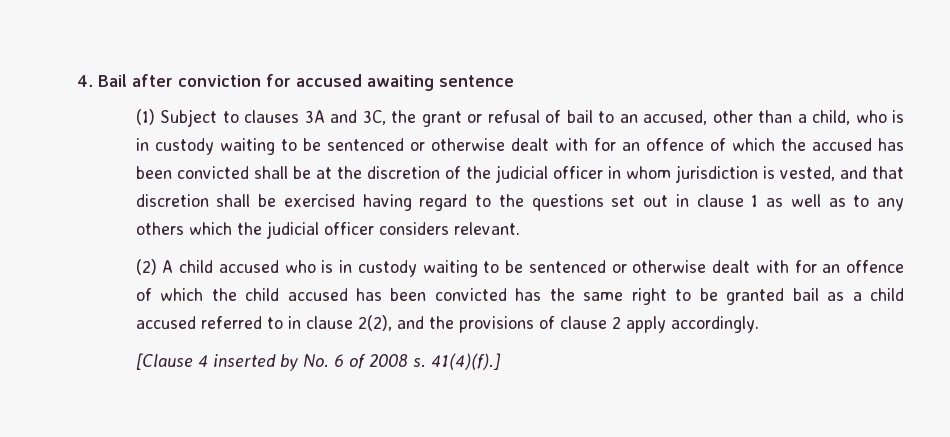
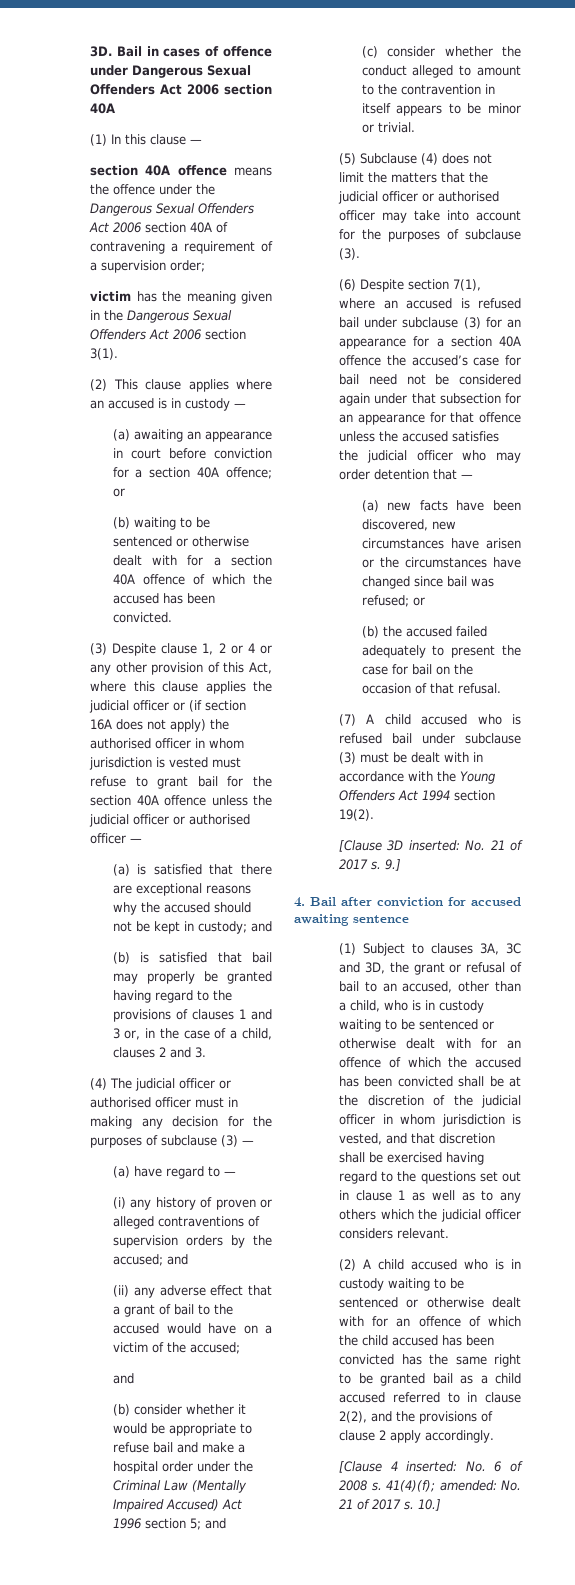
+ 3D. Bail in cases of offence under Dangerous Sexual Offenders Act 2006 section 40A
+ (1) In this clause —
+ section 40A offence means the offence under the Dangerous Sexual Offenders Act 2006 section 40A of contravening a requirement of a supervision order;
+ victim has the meaning given in the Dangerous Sexual Offenders Act 2006 section 3(1).
+ (2) This clause applies where an accused is in custody —
+ (a) awaiting an appearance in court before conviction for a section 40A offence; or
+ (b) waiting to be sentenced or otherwise dealt with for a section 40A offence of which the accused has been convicted.
+ (3) Despite clause 1, 2 or 4 or any other provision of this Act, where this clause applies the judicial officer or (if section 16A does not apply) the authorised officer in whom jurisdiction is vested must refuse to grant bail for the section 40A offence unless the judicial officer or authorised officer —
+ (a) is satisfied that there are exceptional reasons why the accused should not be kept in custody; and
+ (b) is satisfied that bail may properly be granted having regard to the provisions of clauses 1 and 3 or, in the case of a child, clauses 2 and 3.
+ (4) The judicial officer or authorised officer must in making any decision for the purposes of subclause (3) —
+ (a) have regard to —
+ (i) any history of proven or alleged contraventions of supervision orders by the accused; and
+ (ii) any adverse effect that a grant of bail to the accused would have on a victim of the accused;
+ and
+ (b) consider whether it would be appropriate to refuse bail and make a hospital order under the Criminal Law (Mentally Impaired Accused) Act 1996 section 5; and
+ (c) consider whether the conduct alleged to amount to the contravention in itself appears to be minor or trivial.
+ (5) Subclause (4) does not limit the matters that the judicial officer or authorised officer may take into account for the purposes of subclause (3).
+ (6) Despite section 7(1), where an accused is refused bail under subclause (3) for an appearance for a section 40A offence the accused’s case for bail need not be considered again under that subsection for an appearance for that offence unless the accused satisfies the judicial officer who may order detention that —
+ (a) new facts have been discovered, new circumstances have arisen or the circumstances have changed since bail was refused; or
+ (b) the accused failed adequately to present the case for bail on the occasion of that refusal.
+ (7) A child accused who is refused bail under subclause (3) must be dealt with in accordance with the Young Offenders Act 1994 section 19(2).
+ [Clause 3D inserted: No. 21 of 2017 s. 9.]
- (1) Subject to clauses 3A and 3C, the grant or refusal of bail to an accused, other than a child, who is in custody waiting to be sentenced or otherwise dealt with for an offence of which the accused has been convicted shall be at the discretion of the judicial officer in whom jurisdiction is vested, and that discretion shall be exercised having regard to the questions set out in clause 1 as well as to any others which the judicial officer considers relevant.
+ (1) Subject to clauses 3A, 3C and 3D, the grant or refusal of bail to an accused, other than a child, who is in custody waiting to be sentenced or otherwise dealt with for an offence of which the accused has been convicted shall be at the discretion of the judicial officer in whom jurisdiction is vested, and that discretion shall be exercised having regard to the questions set out in clause 1 as well as to any others which the judicial officer considers relevant.
- [Clause 4 inserted by No. 6 of 2008 s.
+ [Clause 4 inserted: No. 6 of 2008 s.
- 41(4)(f).]
+ 41(4)(f); amended: No. 21 of 2017 s. 10.]

